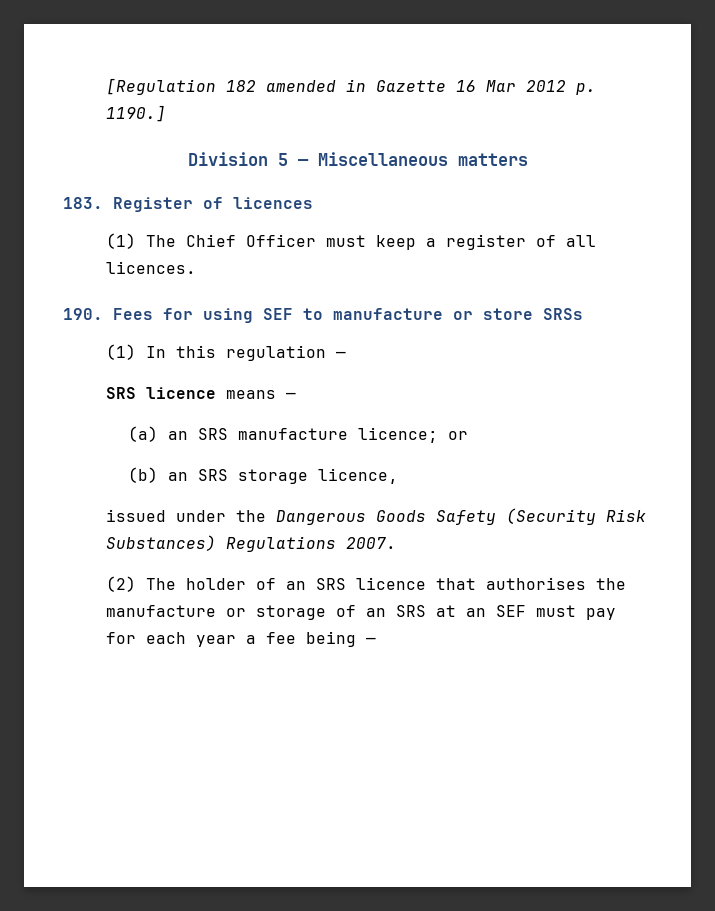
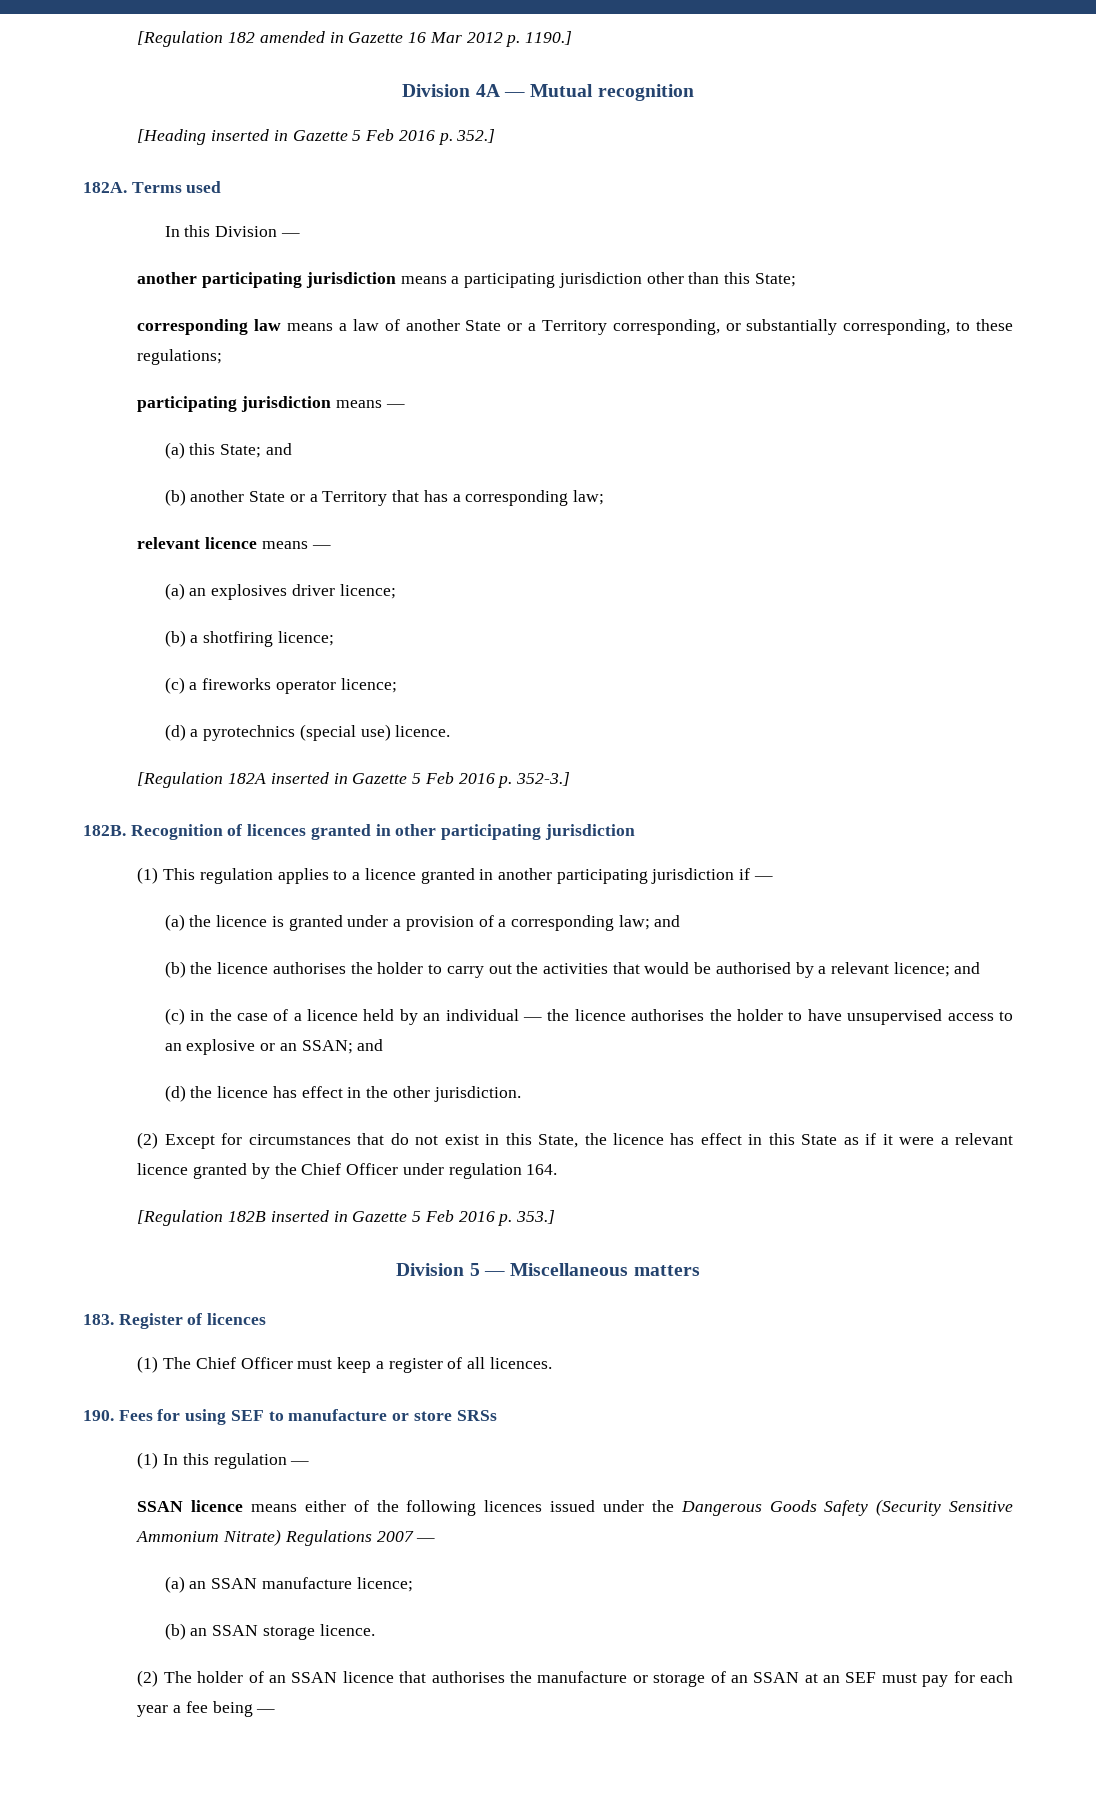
+ Division 4A — Mutual recognition
+ [Heading inserted in Gazette 5 Feb 2016 p. 352.]
+ 182A. Terms used
+ In this Division —
+ another participating jurisdiction means a participating jurisdiction other than this State;
+ corresponding law means a law of another State or a Territory corresponding, or substantially corresponding, to these regulations;
+ participating jurisdiction means —
+ (a) this State; and
+ (b) another State or a Territory that has a corresponding law;
+ relevant licence means —
+ (a) an explosives driver licence;
+ (b) a shotfiring licence;
+ (c) a fireworks operator licence;
+ (d) a pyrotechnics (special use) licence.
+ [Regulation 182A inserted in Gazette 5 Feb 2016 p. 352-3.]
+ 182B. Recognition of licences granted in other participating jurisdiction
+ (1) This regulation applies to a licence granted in another participating jurisdiction if —
+ (a) the licence is granted under a provision of a corresponding law; and
+ (b) the licence authorises the holder to carry out the activities that would be authorised by a relevant licence; and
+ (c) in the case of a licence held by an individual — the licence authorises the holder to have unsupervised access to an explosive or an SSAN; and
+ (d) the licence has effect in the other jurisdiction.
+ (2) Except for circumstances that do not exist in this State, the licence has effect in this State as if it were a relevant licence granted by the Chief Officer under regulation 164.
+ [Regulation 182B inserted in Gazette 5 Feb 2016 p. 353.]
- SRS licence means —
- (a) an SRS manufacture licence; or
- (b) an SRS storage licence,
- issued under the Dangerous Goods Safety (Security Risk Substances) Regulations 2007.
+ SSAN licence means either of the following licences issued under the Dangerous Goods Safety (Security Sensitive Ammonium Nitrate) Regulations 2007 —
+ (a) an SSAN manufacture licence;
+ (b) an SSAN storage licence.
- (2) The holder of an SRS licence that authorises the manufacture or storage of an SRS at an SEF must pay for each year a fee being —
+ (2) The holder of an SSAN licence that authorises the manufacture or storage of an SSAN at an SEF must pay for each year a fee being —

